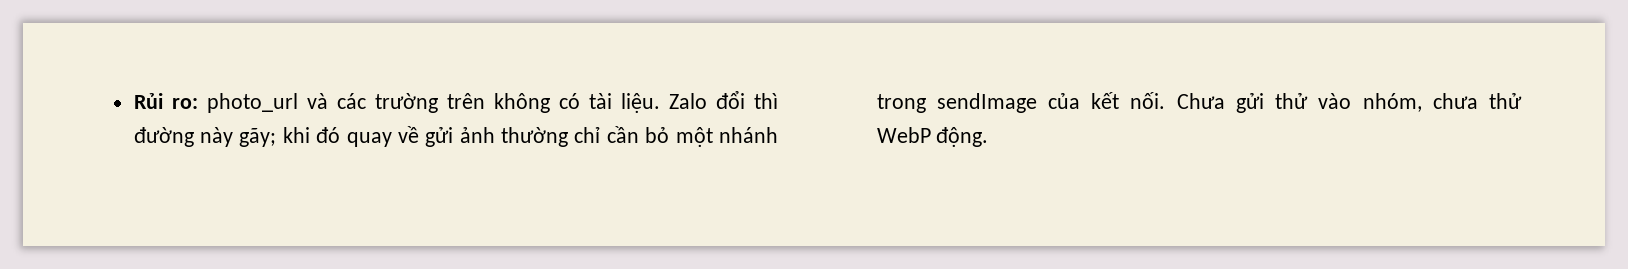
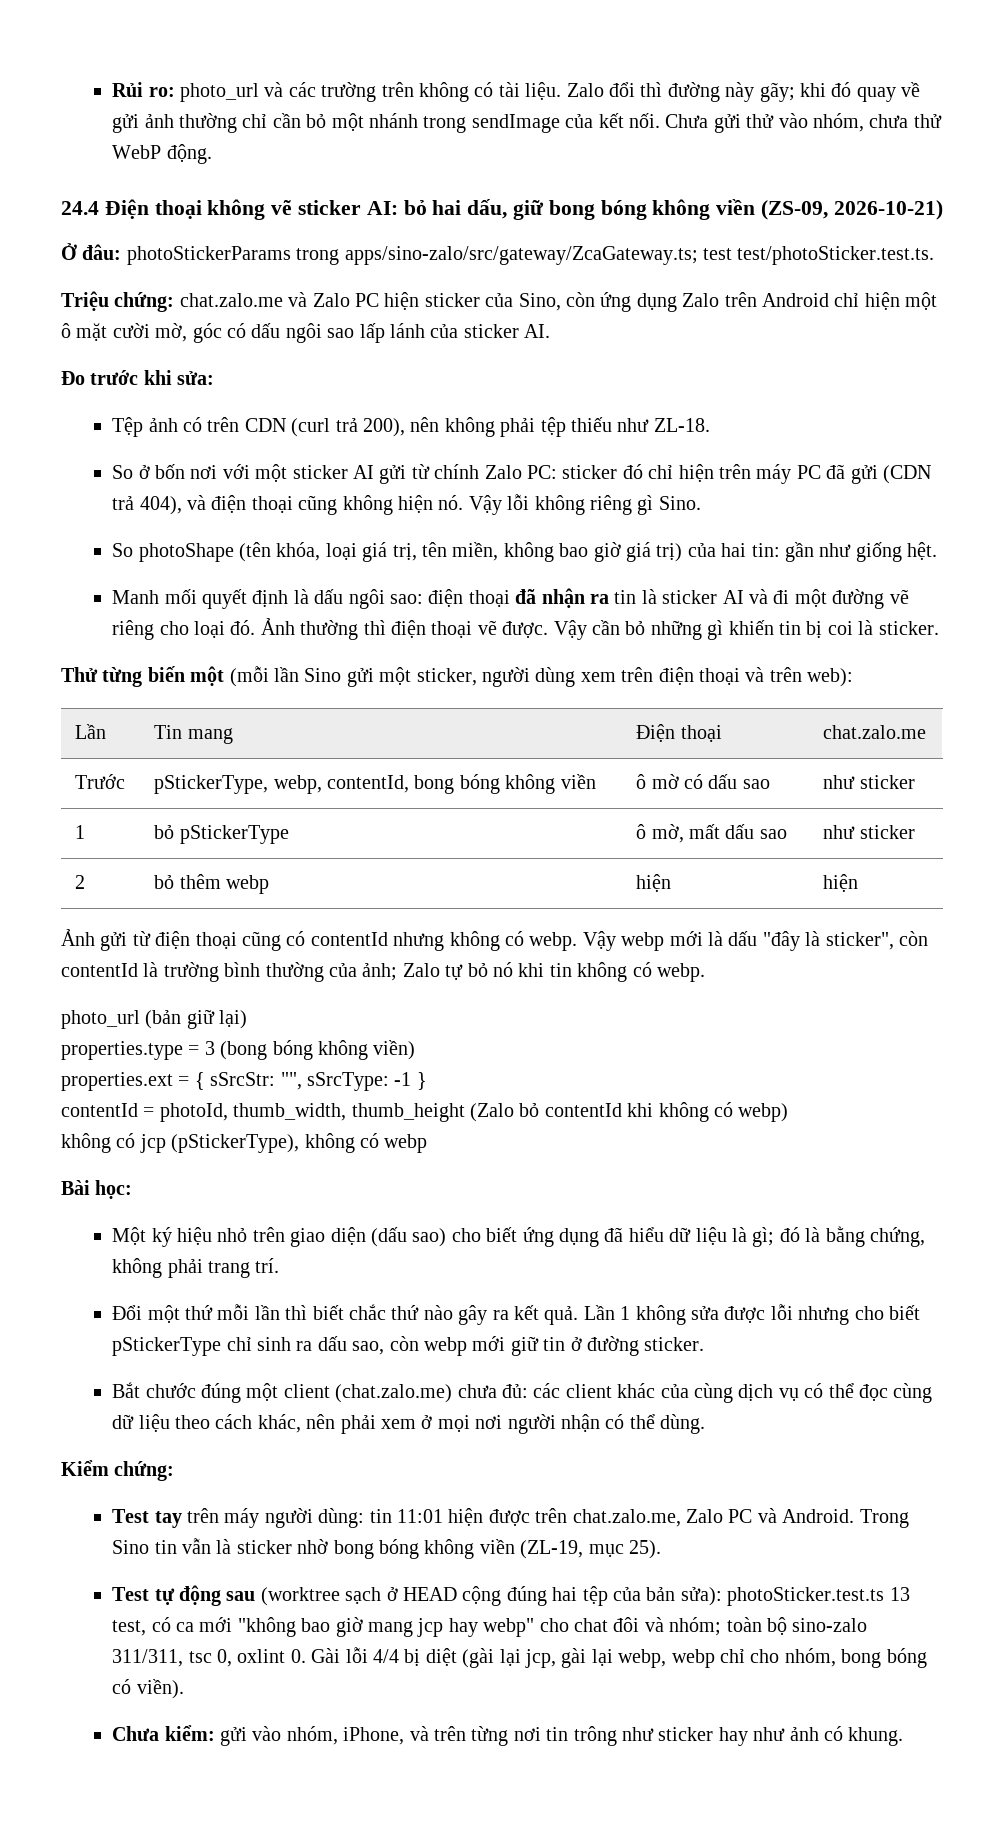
+ 24.4 Điện thoại không vẽ sticker AI: bỏ hai dấu, giữ bong bóng không viền (ZS-09, 2026-10-21)
+ Ở đâu: photoStickerParams trong apps/sino-zalo/src/gateway/ZcaGateway.ts; test test/photoSticker.test.ts.
+ Triệu chứng: chat.zalo.me và Zalo PC hiện sticker của Sino, còn ứng dụng Zalo trên Android chỉ hiện một ô mặt cười mờ, góc có dấu ngôi sao lấp lánh của sticker AI.
+ Đo trước khi sửa:
+ Tệp ảnh có trên CDN (curl trả 200), nên không phải tệp thiếu như ZL-18.
+ So ở bốn nơi với một sticker AI gửi từ chính Zalo PC: sticker đó chỉ hiện trên máy PC đã gửi (CDN trả 404), và điện thoại cũng không hiện nó. Vậy lỗi không riêng gì Sino.
+ So photoShape (tên khóa, loại giá trị, tên miền, không bao giờ giá trị) của hai tin: gần như giống hệt.
+ Manh mối quyết định là dấu ngôi sao: điện thoại đã nhận ra tin là sticker AI và đi một đường vẽ riêng cho loại đó. Ảnh thường thì điện thoại vẽ được. Vậy cần bỏ những gì khiến tin bị coi là sticker.
+ Thử từng biến một (mỗi lần Sino gửi một sticker, người dùng xem trên điện thoại và trên web):
+ Lần | Tin mang | Điện thoại | chat.zalo.me
+ Trước | pStickerType, webp, contentId, bong bóng không viền | ô mờ có dấu sao | như sticker
+ 1 | bỏ pStickerType | ô mờ, mất dấu sao | như sticker
+ 2 | bỏ thêm webp | hiện | hiện
+ Ảnh gửi từ điện thoại cũng có contentId nhưng không có webp. Vậy webp mới là dấu "đây là sticker", còn contentId là trường bình thường của ảnh; Zalo tự bỏ nó khi tin không có webp.
+ photo_url (bản giữ lại)
+ properties.type = 3 (bong bóng không viền)
+ properties.ext = { sSrcStr: "", sSrcType: -1 }
+ contentId = photoId, thumb_width, thumb_height (Zalo bỏ contentId khi không có webp)
+ không có jcp (pStickerType), không có webp
+ Bài học:
+ Một ký hiệu nhỏ trên giao diện (dấu sao) cho biết ứng dụng đã hiểu dữ liệu là gì; đó là bằng chứng, không phải trang trí.
+ Đổi một thứ mỗi lần thì biết chắc thứ nào gây ra kết quả. Lần 1 không sửa được lỗi nhưng cho biết pStickerType chỉ sinh ra dấu sao, còn webp mới giữ tin ở đường sticker.
+ Bắt chước đúng một client (chat.zalo.me) chưa đủ: các client khác của cùng dịch vụ có thể đọc cùng dữ liệu theo cách khác, nên phải xem ở mọi nơi người nhận có thể dùng.
+ Kiểm chứng:
+ Test tay trên máy người dùng: tin 11:01 hiện được trên chat.zalo.me, Zalo PC và Android. Trong Sino tin vẫn là sticker nhờ bong bóng không viền (ZL-19, mục 25).
+ Test tự động sau (worktree sạch ở HEAD cộng đúng hai tệp của bản sửa): photoSticker.test.ts 13 test, có ca mới "không bao giờ mang jcp hay webp" cho chat đôi và nhóm; toàn bộ sino-zalo 311/311, tsc 0, oxlint 0. Gài lỗi 4/4 bị diệt (gài lại jcp, gài lại webp, webp chỉ cho nhóm, bong bóng có viền).
+ Chưa kiểm: gửi vào nhóm, iPhone, và trên từng nơi tin trông như sticker hay như ảnh có khung.

